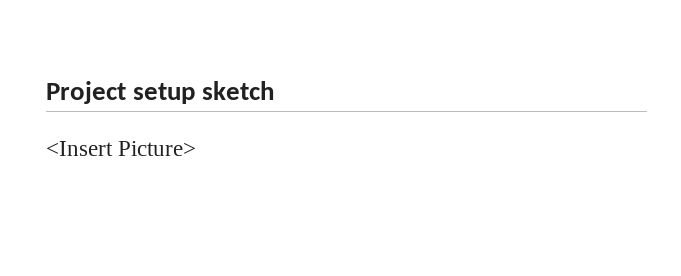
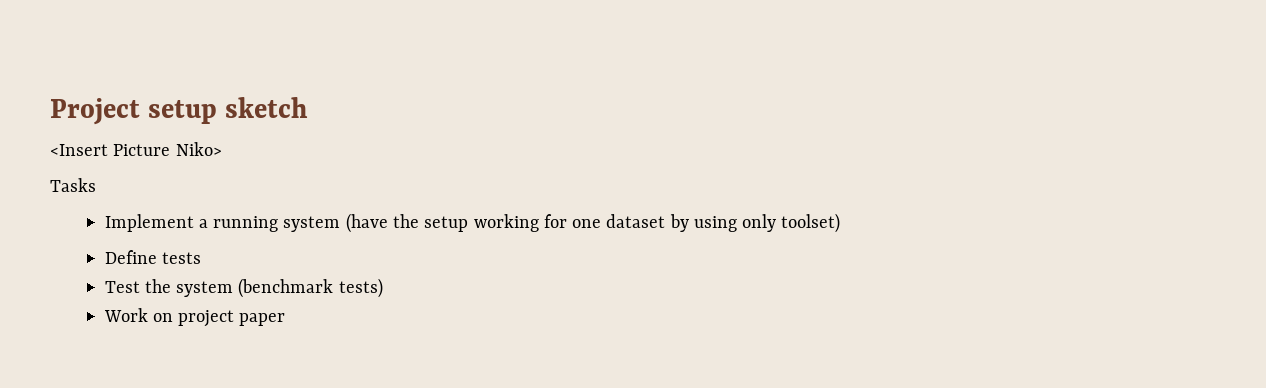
- <Insert Picture>
+ <Insert Picture Niko>
+ Tasks
+ Implement a running system (have the setup working for one dataset by using only toolset)
+ Define tests
+ Test the system (benchmark tests)
+ Work on project paper

